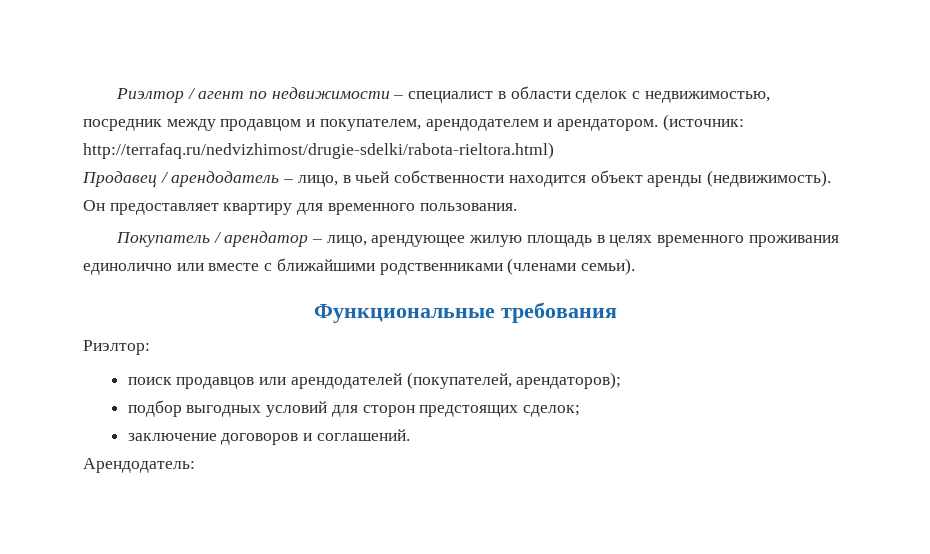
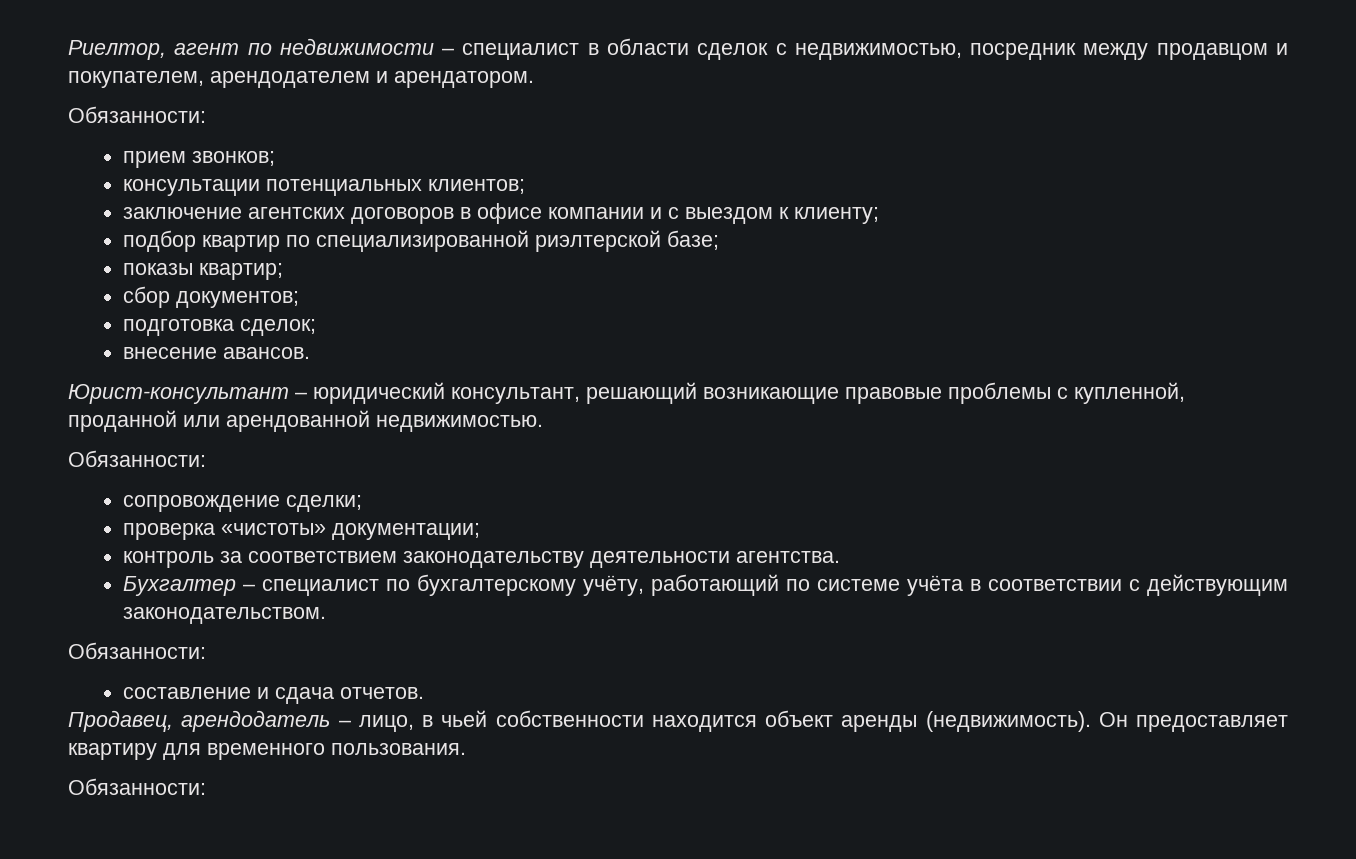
- Риэлтор / агент по недвижимости – специалист в области сделок с недвижимостью, посредник между продавцом и покупателем, арендодателем и арендатором. (источник: http://terrafaq.ru/nedvizhimost/drugie-sdelki/rabota-rieltora.html)
- Продавец / арендодатель – лицо, в чьей собственности находится объект аренды (недвижимость).
+ Риелтор, агент по недвижимости – специалист в области сделок с недвижимостью, посредник между продавцом и покупателем, арендодателем и арендатором.
+ Обязанности:
+ прием звонков;
+ консультации потенциальных клиентов;
+ заключение агентских договоров в офисе компании и с выездом к клиенту;
+ подбор квартир по специализированной риэлтерской базе;
+ показы квартир;
+ сбор документов;
+ подготовка сделок;
+ внесение авансов.
+ Юрист-консультант – юридический консультант, решающий возникающие правовые проблемы с купленной, проданной или арендованной недвижимостью.
+ Обязанности:
+ сопровождение сделки;
+ проверка «чистоты» документации;
+ контроль за соответствием законодательству деятельности агентства.
+ Бухгалтер – специалист по бухгалтерскому учёту, работающий по системе учёта в соответствии с действующим законодательством.
+ Обязанности:
+ составление и сдача отчетов.
+ Продавец, арендодатель – лицо, в чьей собственности находится объект аренды (недвижимость).
  Он предоставляет квартиру для временного пользования.
- Покупатель / арендатор – лицо, арендующее жилую площадь в целях временного проживания единолично или вместе с ближайшими родственниками (членами семьи).
- Функциональные требования
- Риэлтор:
- поиск продавцов или арендодателей (покупателей, арендаторов);
- подбор выгодных условий для сторон предстоящих сделок;
- заключение договоров и соглашений.
- Арендодатель:
+ Обязанности:

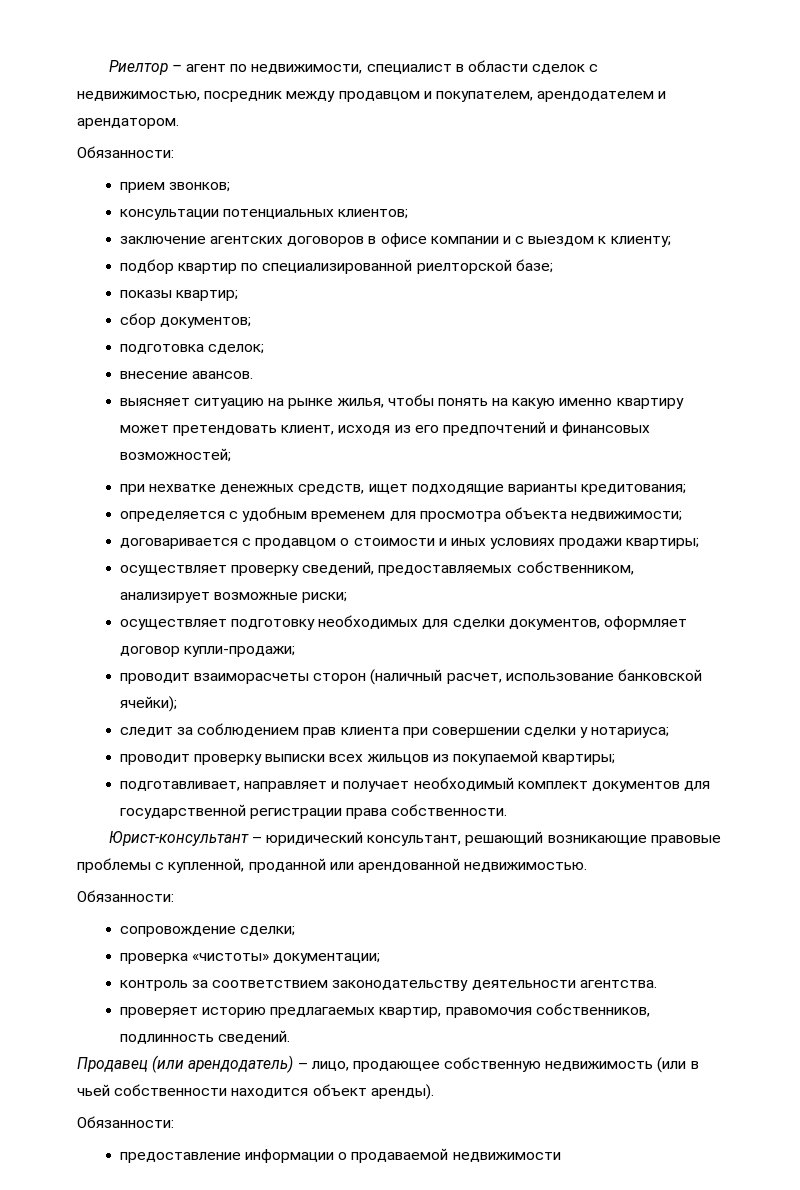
- Риелтор, агент по недвижимости – специалист в области сделок с недвижимостью, посредник между продавцом и покупателем, арендодателем и арендатором.
+ Риелтор – агент по недвижимости, специалист в области сделок с недвижимостью, посредник между продавцом и покупателем, арендодателем и арендатором.
- подбор квартир по специализированной риэлтерской базе;
+ подбор квартир по специализированной риелторской базе;
+ выясняет ситуацию на рынке жилья, чтобы понять на какую именно квартиру может претендовать клиент, исходя из его предпочтений и финансовых возможностей;
+ при нехватке денежных средств, ищет подходящие варианты кредитования;
+ определяется с удобным временем для просмотра объекта недвижимости;
+ договаривается с продавцом о стоимости и иных условиях продажи квартиры;
+ осуществляет проверку сведений, предоставляемых собственником, анализирует возможные риски;
+ осуществляет подготовку необходимых для сделки документов, оформляет договор купли-продажи;
+ проводит взаиморасчеты сторон (наличный расчет, использование банковской ячейки);
+ следит за соблюдением прав клиента при совершении сделки у нотариуса;
+ проводит проверку выписки всех жильцов из покупаемой квартиры;
+ подготавливает, направляет и получает необходимый комплект документов для государственной регистрации права собственности.
- Бухгалтер – специалист по бухгалтерскому учёту, работающий по системе учёта в соответствии с действующим законодательством.
+ проверяет историю предлагаемых квартир, правомочия собственников, подлинность сведений.
+ Продавец (или арендодатель) – лицо, продающее собственную недвижимость (или в чьей собственности находится объект аренды).
  Обязанности:
- составление и сдача отчетов.
- Продавец, арендодатель – лицо, в чьей собственности находится объект аренды (недвижимость). Он предоставляет квартиру для временного пользования.
- Обязанности:
+ предоставление информации о продаваемой недвижимости

